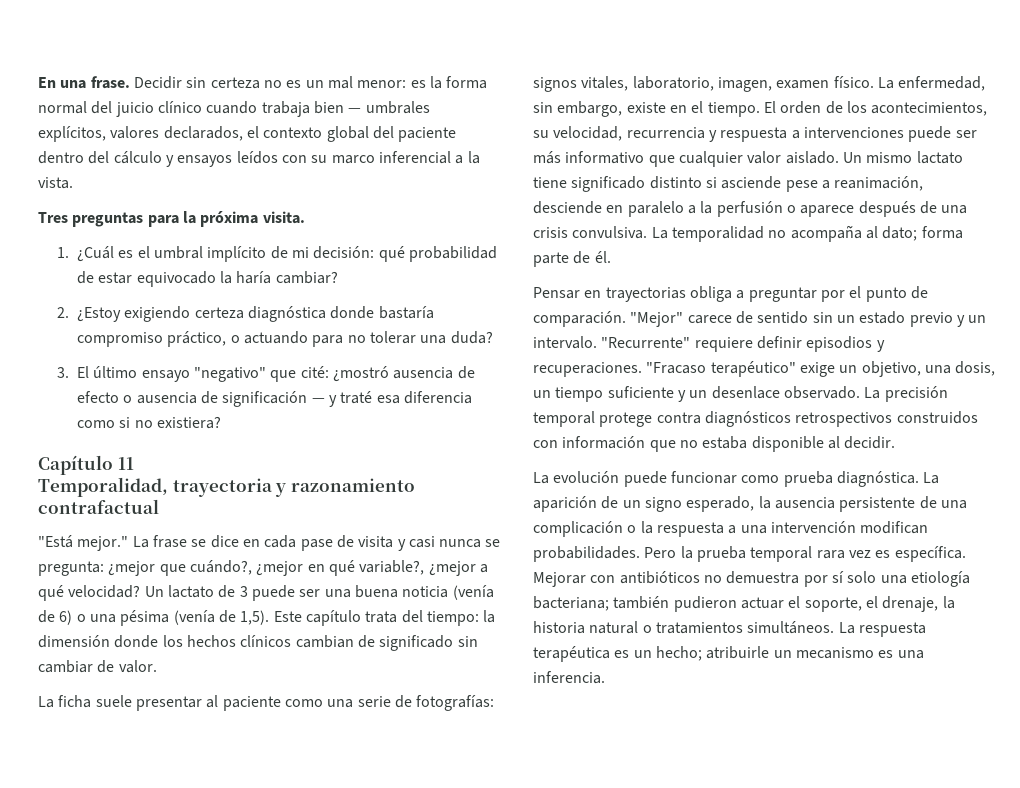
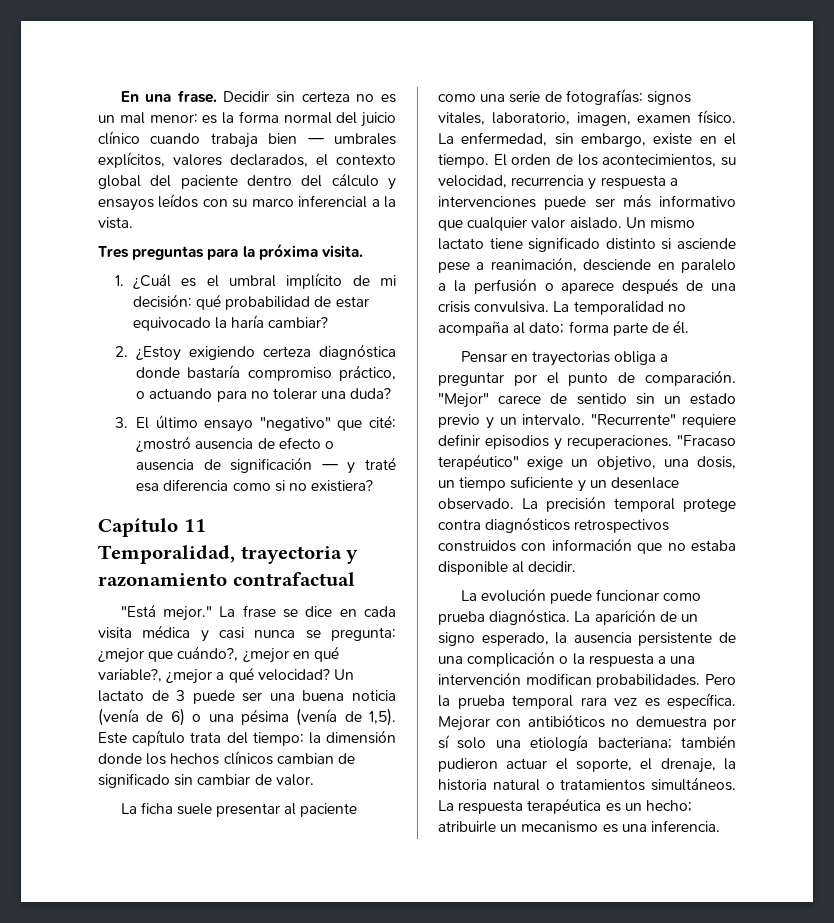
- La frase se dice en cada pase de visita y casi nunca se pregunta: ¿mejor que cuándo?, ¿mejor en qué variable?, ¿mejor a qué velocidad?
+ La frase se dice en cada visita médica y casi nunca se pregunta: ¿mejor que cuándo?, ¿mejor en qué variable?, ¿mejor a qué velocidad?

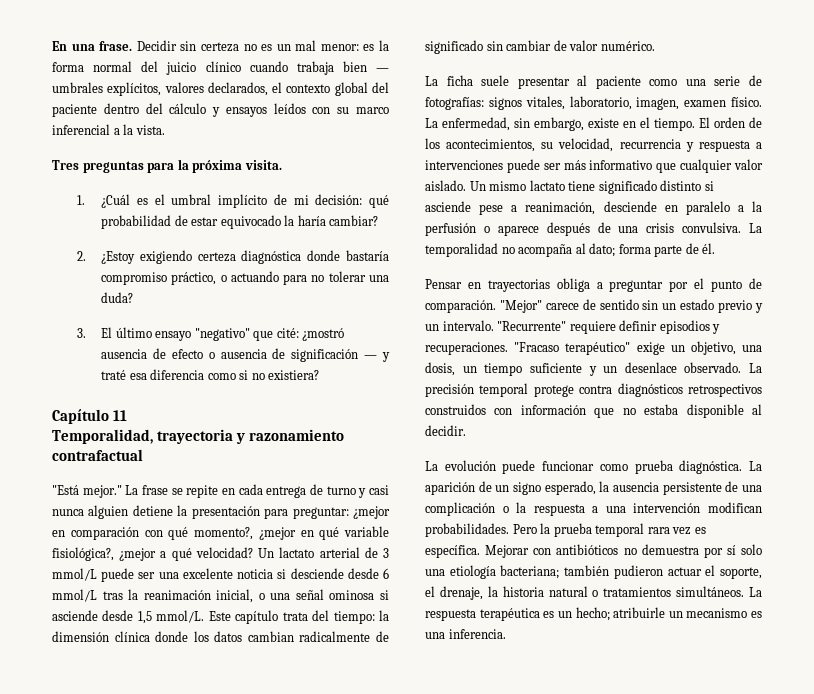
- La frase se dice en cada visita médica y casi nunca se pregunta: ¿mejor que cuándo?, ¿mejor en qué variable?, ¿mejor a qué velocidad?
+ La frase se repite en cada entrega de turno y casi nunca alguien detiene la presentación para preguntar: ¿mejor en comparación con qué momento?, ¿mejor en qué variable fisiológica?, ¿mejor a qué velocidad?
- Un lactato de 3 puede ser una buena noticia (venía de 6) o una pésima (venía de 1,5).
+ Un lactato arterial de 3 mmol/L puede ser una excelente noticia si desciende desde 6 mmol/L tras la reanimación inicial, o una señal ominosa si asciende desde 1,5 mmol/L.
- Este capítulo trata del tiempo: la dimensión donde los hechos clínicos cambian de significado sin cambiar de valor.
+ Este capítulo trata del tiempo: la dimensión clínica donde los datos cambian radicalmente de significado sin cambiar de valor numérico.

